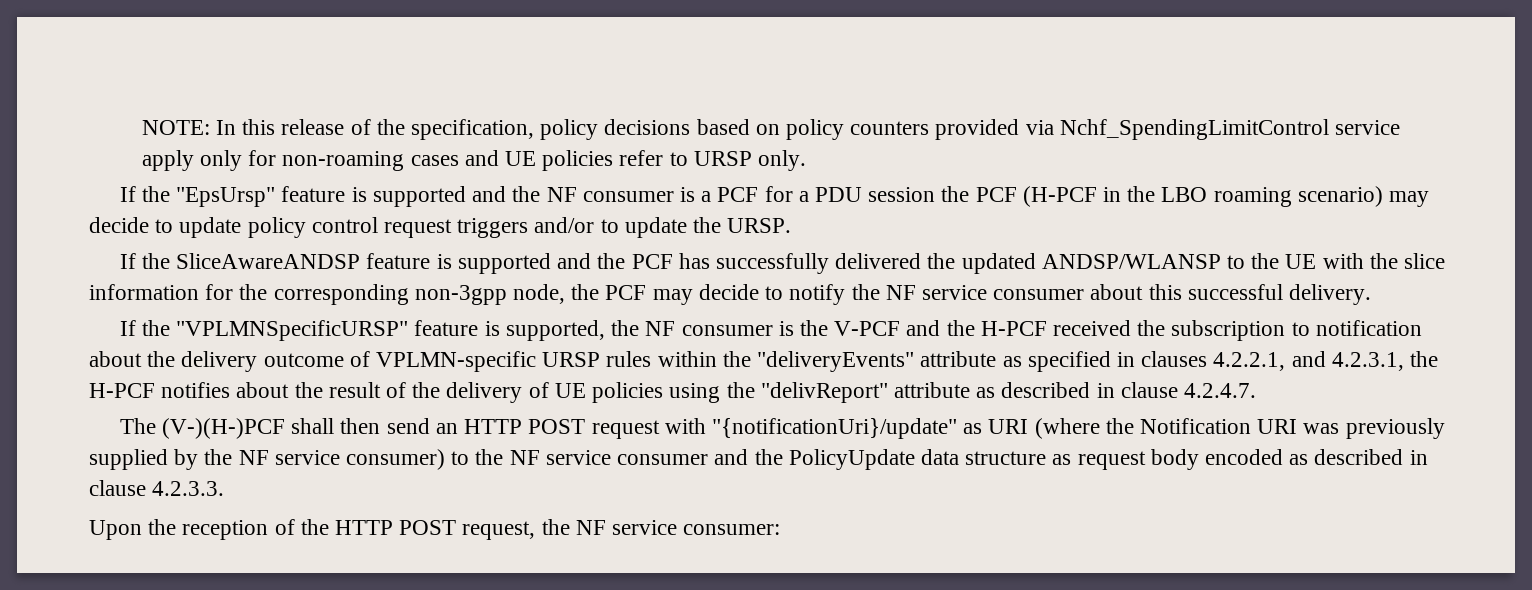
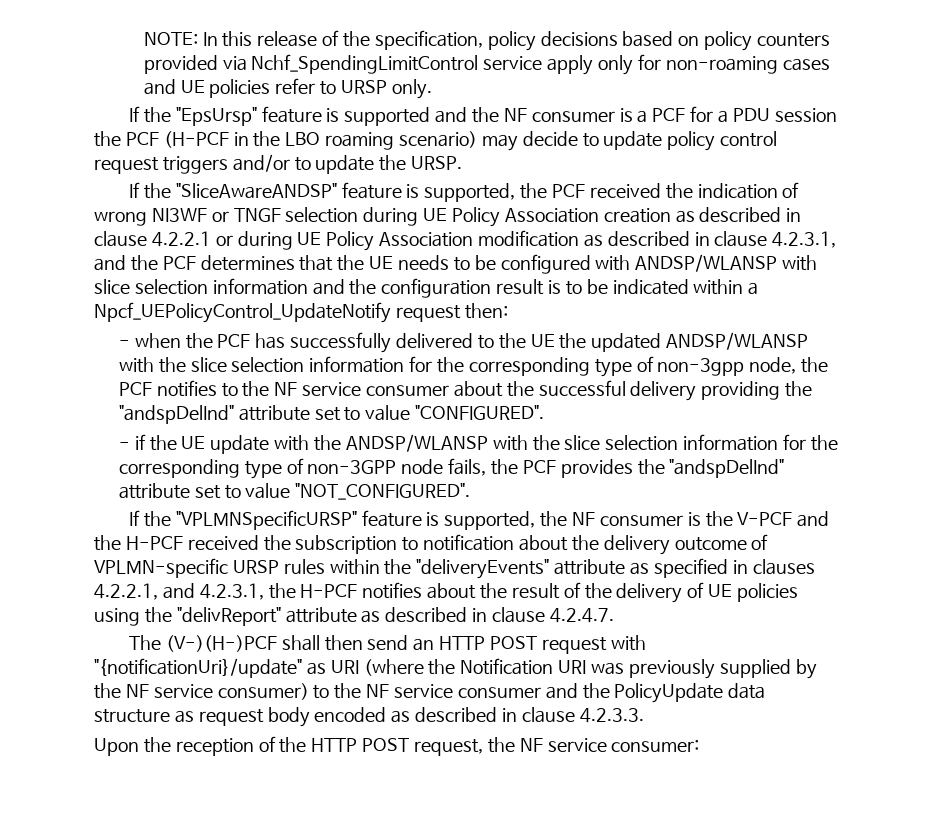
- If the SliceAwareANDSP feature is supported and the PCF has successfully delivered the updated ANDSP/WLANSP to the UE with the slice information for the corresponding non-3gpp node, the PCF may decide to notify the NF service consumer about this successful delivery.
+ If the "SliceAwareANDSP" feature is supported, the PCF received the indication of wrong NI3WF or TNGF selection during UE Policy Association creation as described in clause 4.2.2.1 or during UE Policy Association modification as described in clause 4.2.3.1, and the PCF determines that the UE needs to be configured with ANDSP/WLANSP with slice selection information and the configuration result is to be indicated within a Npcf_UEPolicyControl_UpdateNotify request then:
+ - when the PCF has successfully delivered to the UE the updated ANDSP/WLANSP with the slice selection information for the corresponding type of non-3gpp node, the PCF notifies to the NF service consumer about the successful delivery providing the "andspDelInd" attribute set to value "CONFIGURED".
+ - if the UE update with the ANDSP/WLANSP with the slice selection information for the corresponding type of non-3GPP node fails, the PCF provides the "andspDelInd" attribute set to value "NOT_CONFIGURED".

